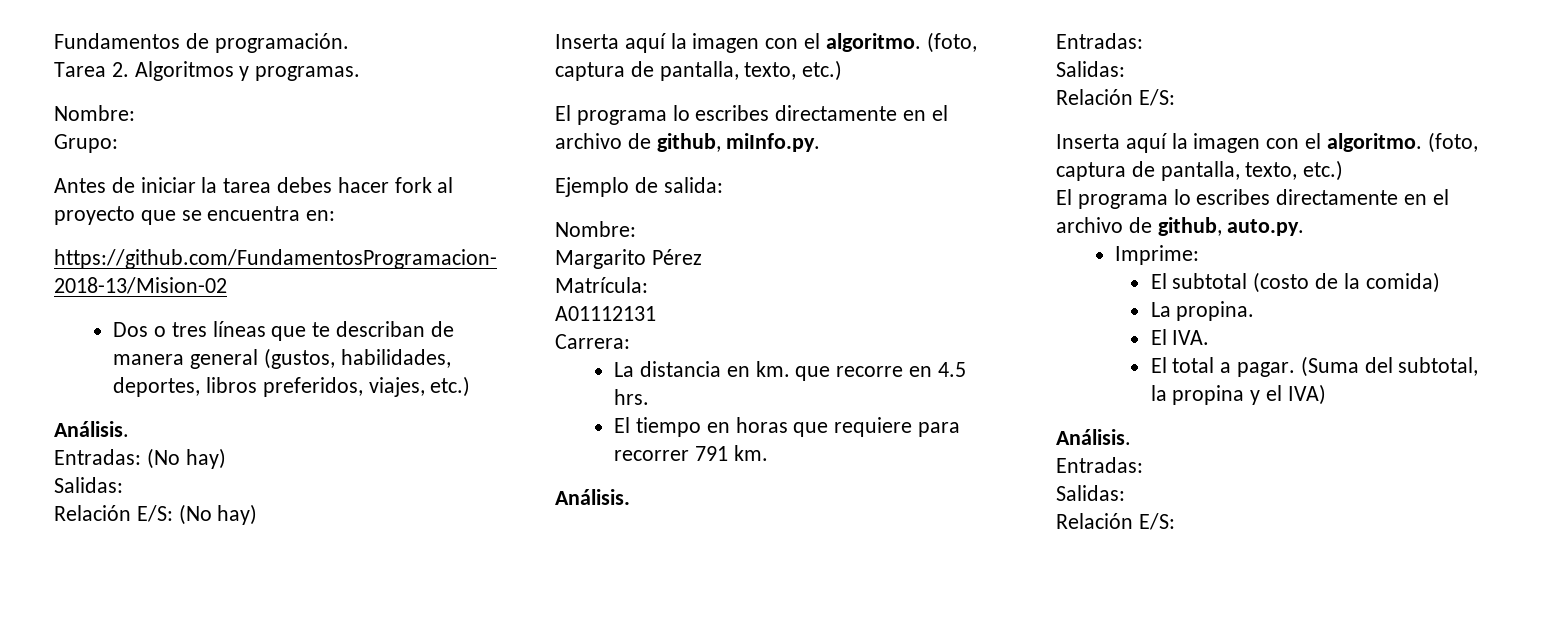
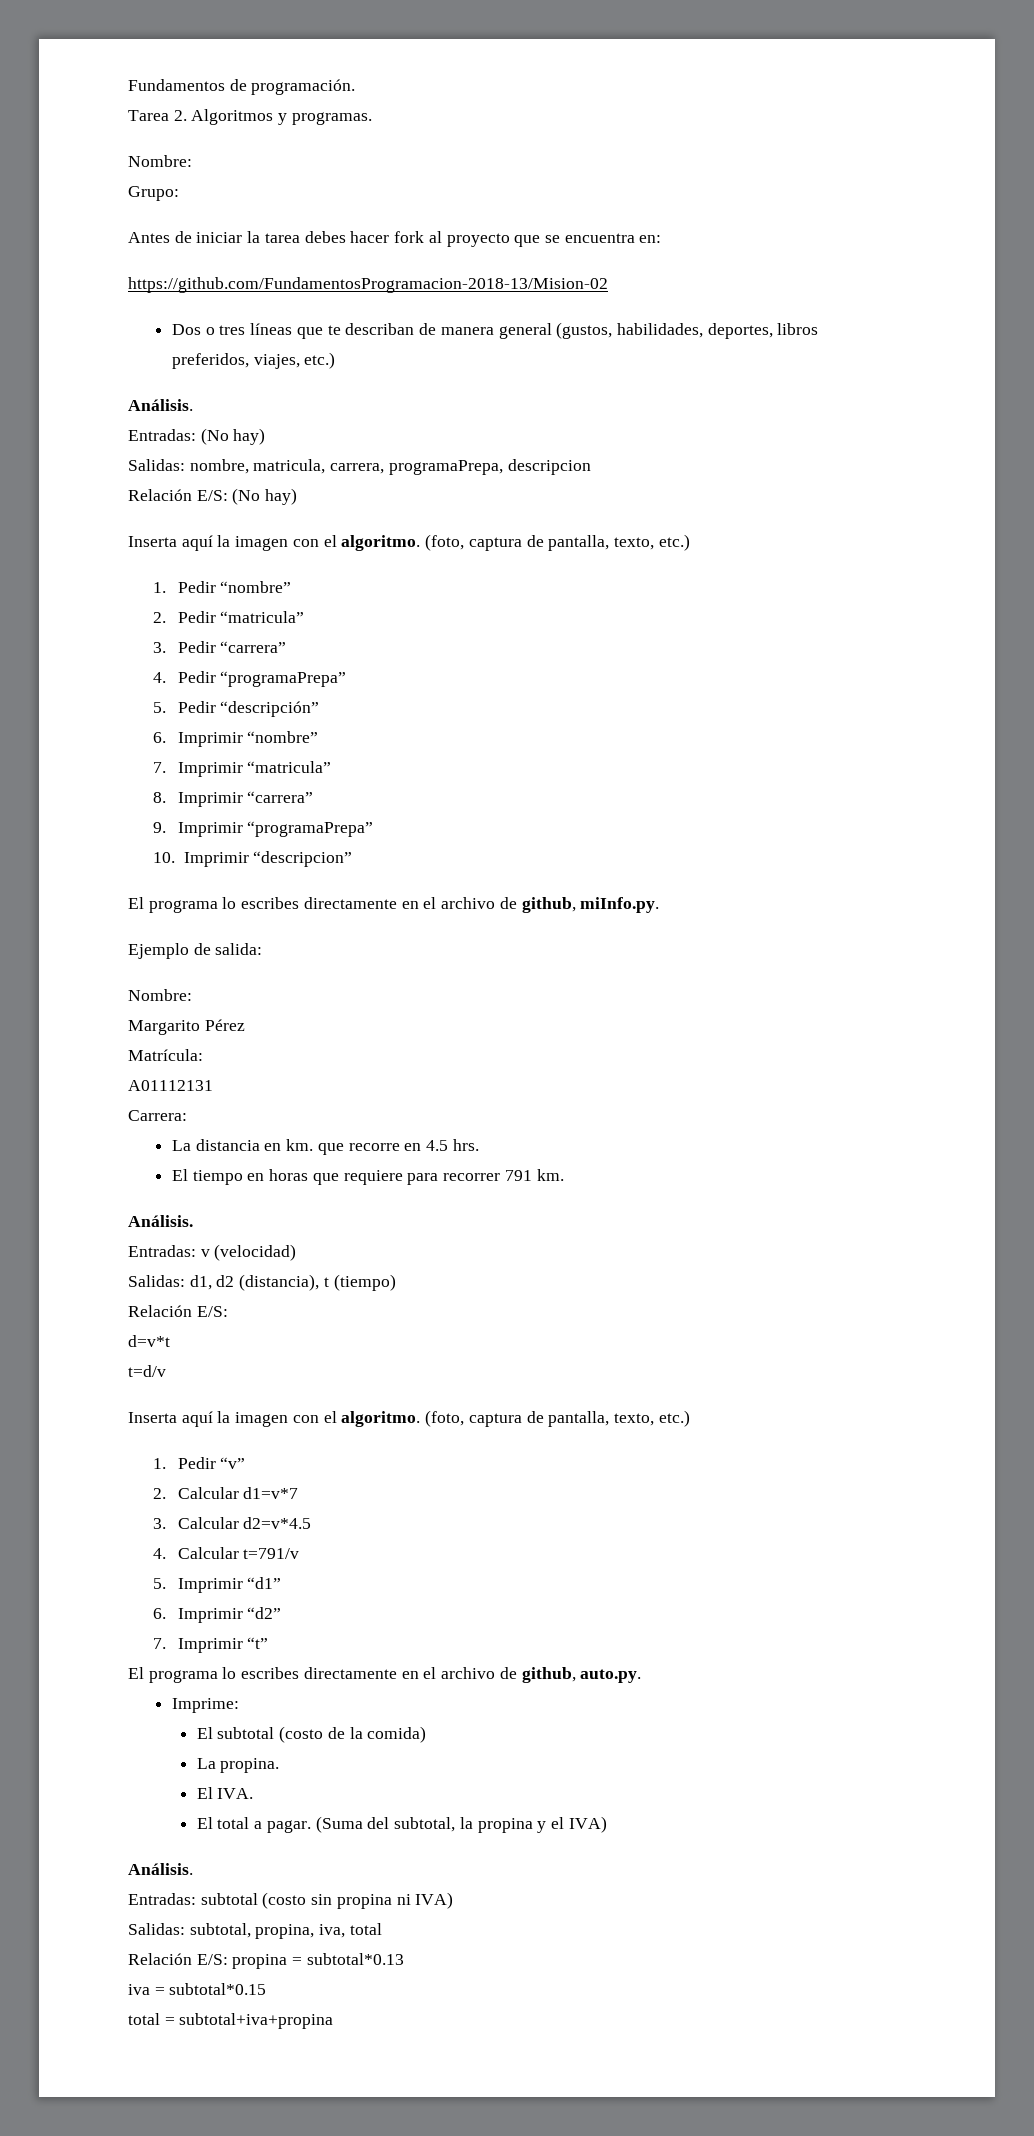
  Entradas: (No hay)
- Salidas:
+ Salidas: nombre, matricula, carrera, programaPrepa, descripcion
+ 1. Pedir “nombre”
+ 2. Pedir “matricula”
+ 3. Pedir “carrera”
+ 4. Pedir “programaPrepa”
+ 5. Pedir “descripción”
+ 6. Imprimir “nombre”
+ 7. Imprimir “matricula”
+ 8. Imprimir “carrera”
+ 9. Imprimir “programaPrepa”
+ 10. Imprimir “descripcion”
  El tiempo en horas que requiere para recorrer 791 km.
  Análisis.
- Entradas:
- Salidas:
+ Entradas: v (velocidad)
+ Salidas: d1, d2 (distancia), t (tiempo)
  Relación E/S:
+ d=v*t
+ t=d/v
+ 1. Pedir “v”
+ 2. Calcular d1=v*7
+ 3. Calcular d2=v*4.5
+ 4. Calcular t=791/v
+ 5. Imprimir “d1”
+ 6. Imprimir “d2”
+ 7. Imprimir “t”
  (Suma del subtotal, la propina y el IVA)
  Análisis.
- Entradas:
- Salidas:
- Relación E/S:
+ Entradas: subtotal (costo sin propina ni IVA)
+ Salidas: subtotal, propina, iva, total
+ Relación E/S: propina = subtotal*0.13
+ iva = subtotal*0.15
+ total = subtotal+iva+propina

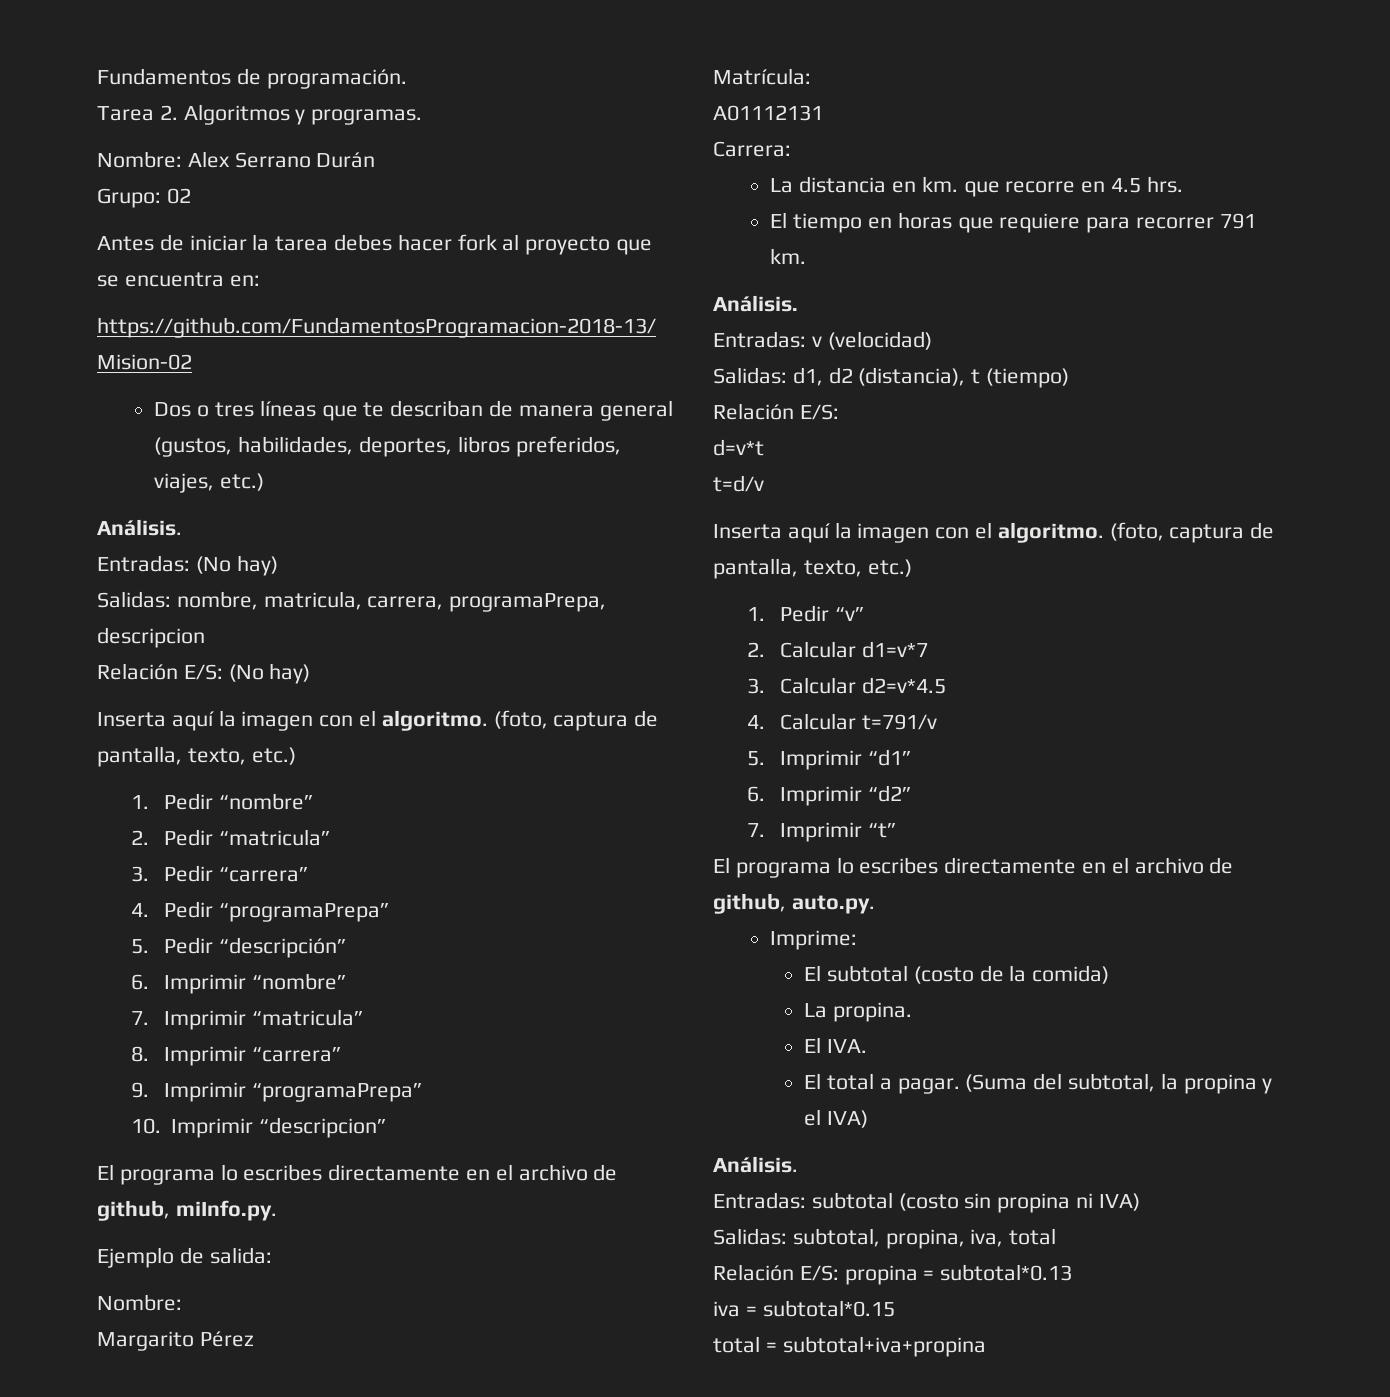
  Tarea 2. Algoritmos y programas.
- Nombre:
+ Nombre: Alex Serrano Durán
- Grupo:
+ Grupo: 02

